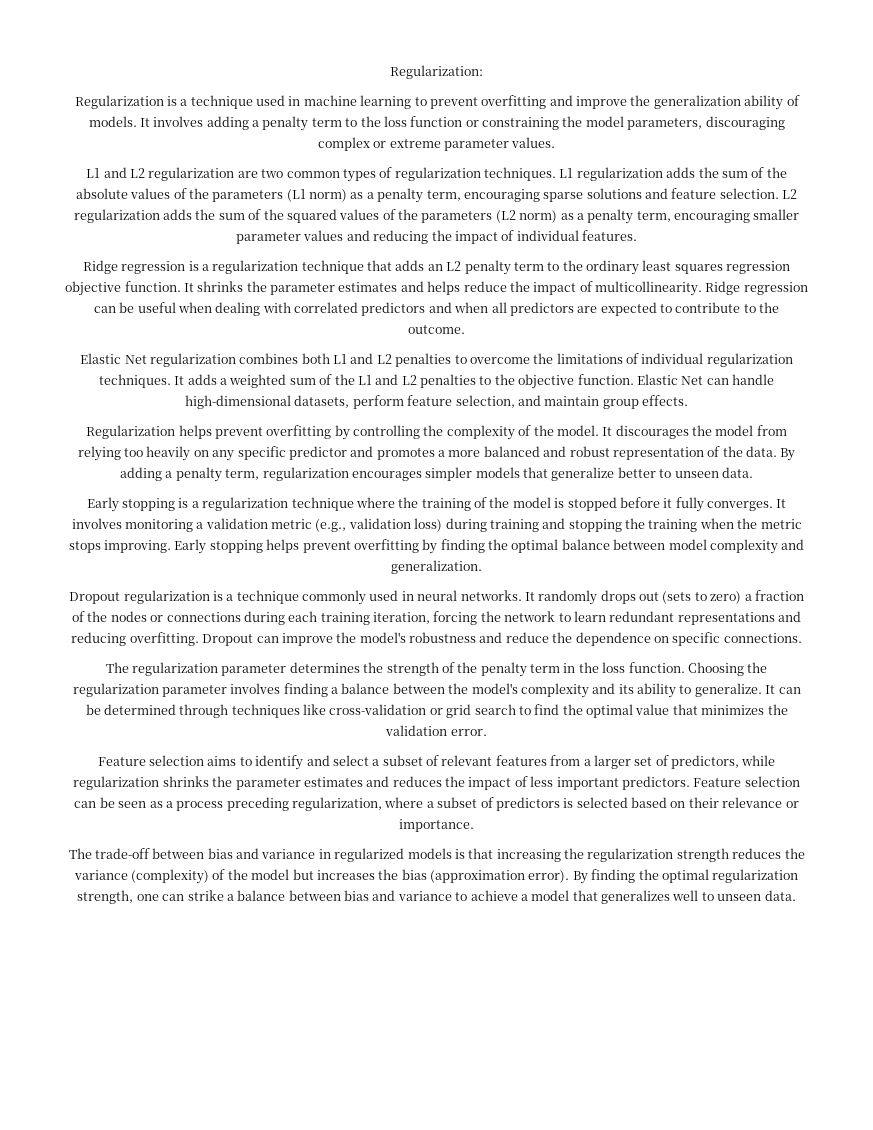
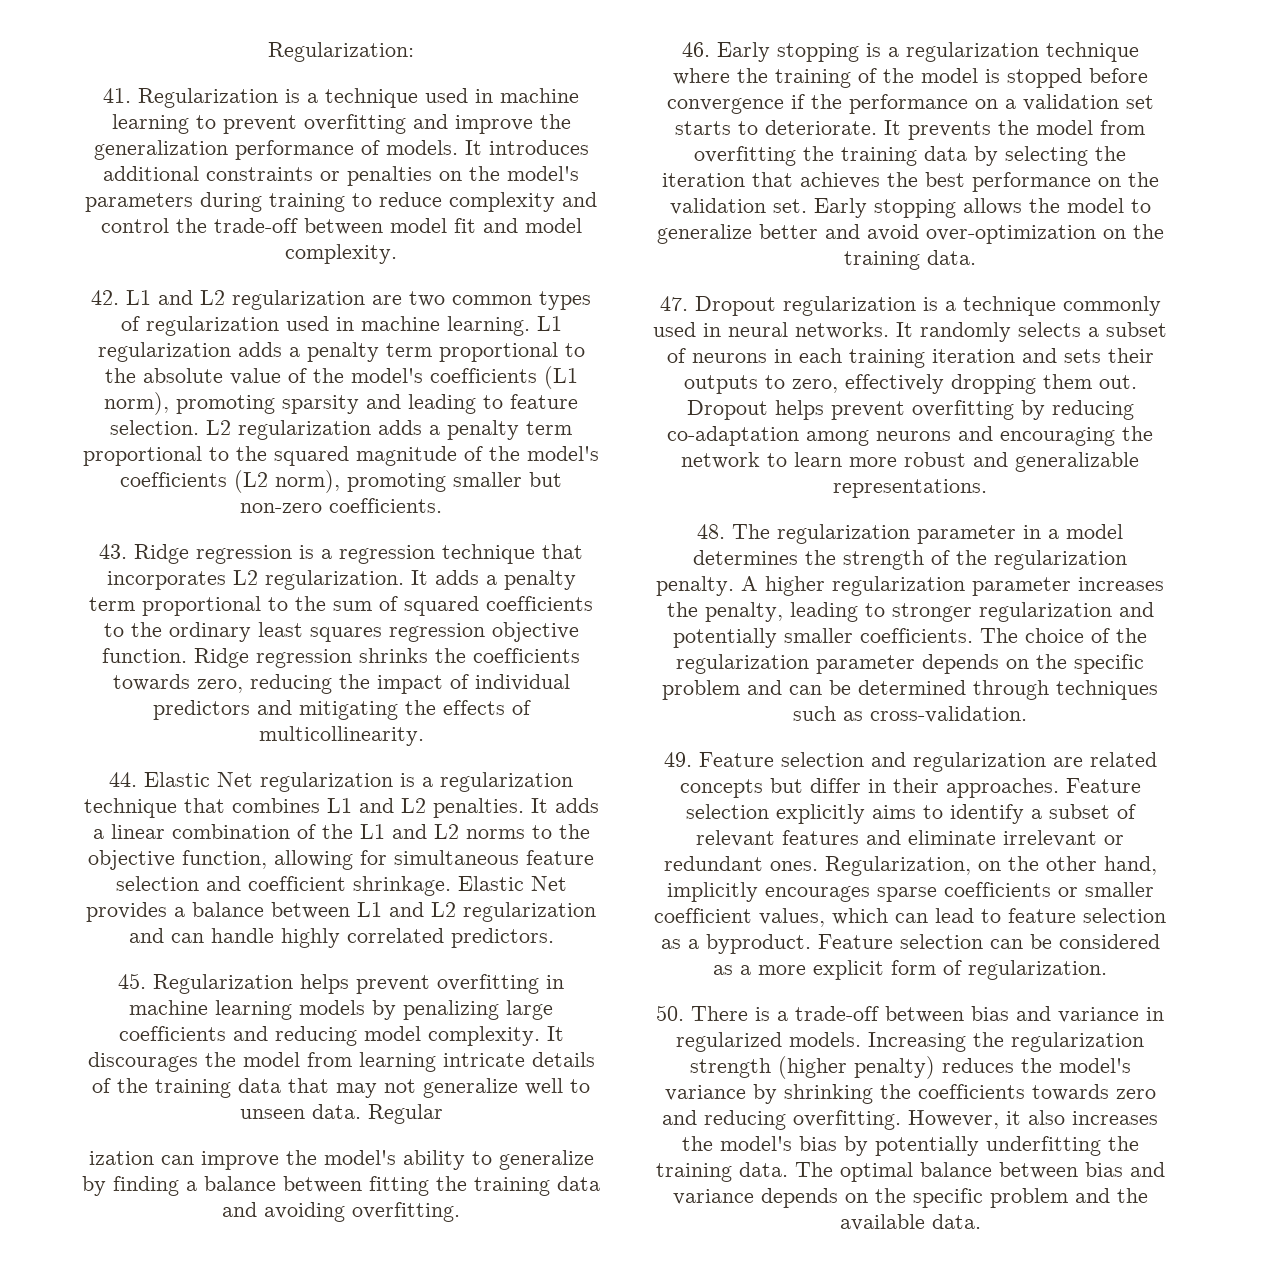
- Regularization is a technique used in machine learning to prevent overfitting and improve the generalization ability of models.
+ 41. Regularization is a technique used in machine learning to prevent overfitting and improve the generalization performance of models.
- It involves adding a penalty term to the loss function or constraining the model parameters, discouraging complex or extreme parameter values.
- L1 and L2 regularization are two common types of regularization techniques. L1 regularization adds the sum of the absolute values of the parameters (L1 norm) as a penalty term, encouraging sparse solutions and feature selection.
+ It introduces additional constraints or penalties on the model's parameters during training to reduce complexity and control the trade-off between model fit and model complexity.
+ 42. L1 and L2 regularization are two common types of regularization used in machine learning. L1 regularization adds a penalty term proportional to the absolute value of the model's coefficients (L1 norm), promoting sparsity and leading to feature selection.
- L2 regularization adds the sum of the squared values of the parameters (L2 norm) as a penalty term, encouraging smaller parameter values and reducing the impact of individual features.
- Ridge regression is a regularization technique that adds an L2 penalty term to the ordinary least squares regression objective function.
+ L2 regularization adds a penalty term proportional to the squared magnitude of the model's coefficients (L2 norm), promoting smaller but non-zero coefficients.
+ 43. Ridge regression is a regression technique that incorporates L2 regularization. It adds a penalty term proportional to the sum of squared coefficients to the ordinary least squares regression objective function.
- It shrinks the parameter estimates and helps reduce the impact of multicollinearity. Ridge regression can be useful when dealing with correlated predictors and when all predictors are expected to contribute to the outcome.
- Elastic Net regularization combines both L1 and L2 penalties to overcome the limitations of individual regularization techniques. It adds a weighted sum of the L1 and L2 penalties to the objective function. Elastic Net can handle high-dimensional datasets, perform feature selection, and maintain group effects.
- Regularization helps prevent overfitting by controlling the complexity of the model.
+ Ridge regression shrinks the coefficients towards zero, reducing the impact of individual predictors and mitigating the effects of multicollinearity.
+ 44. Elastic Net regularization is a regularization technique that combines L1 and L2 penalties. It adds a linear combination of the L1 and L2 norms to the objective function, allowing for simultaneous feature selection and coefficient shrinkage. Elastic Net provides a balance between L1 and L2 regularization and can handle highly correlated predictors.
+ 45. Regularization helps prevent overfitting in machine learning models by penalizing large coefficients and reducing model complexity.
- It discourages the model from relying too heavily on any specific predictor and promotes a more balanced and robust representation of the data. By adding a penalty term, regularization encourages simpler models that generalize better to unseen data.
- Early stopping is a regularization technique where the training of the model is stopped before it fully converges. It involves monitoring a validation metric (e.g., validation loss) during training and stopping the training when the metric stops improving. Early stopping helps prevent overfitting by finding the optimal balance between model complexity and generalization.
- Dropout regularization is a technique commonly used in neural networks.
+ It discourages the model from learning intricate details of the training data that may not generalize well to unseen data. Regular
+ ization can improve the model's ability to generalize by finding a balance between fitting the training data and avoiding overfitting.
+ 46. Early stopping is a regularization technique where the training of the model is stopped before convergence if the performance on a validation set starts to deteriorate. It prevents the model from overfitting the training data by selecting the iteration that achieves the best performance on the validation set. Early stopping allows the model to generalize better and avoid over-optimization on the training data.
+ 47. Dropout regularization is a technique commonly used in neural networks.
- It randomly drops out (sets to zero) a fraction of the nodes or connections during each training iteration, forcing the network to learn redundant representations and reducing overfitting. Dropout can improve the model's robustness and reduce the dependence on specific connections.
- The regularization parameter determines the strength of the penalty term in the loss function. Choosing the regularization parameter involves finding a balance between the model's complexity and its ability to generalize. It can be determined through techniques like cross-validation or grid search to find the optimal value that minimizes the validation error.
- Feature selection aims to identify and select a subset of relevant features from a larger set of predictors, while regularization shrinks the parameter estimates and reduces the impact of less important predictors.
+ It randomly selects a subset of neurons in each training iteration and sets their outputs to zero, effectively dropping them out. Dropout helps prevent overfitting by reducing co-adaptation among neurons and encouraging the network to learn more robust and generalizable representations.
+ 48. The regularization parameter in a model determines the strength of the regularization penalty. A higher regularization parameter increases the penalty, leading to stronger regularization and potentially smaller coefficients. The choice of the regularization parameter depends on the specific problem and can be determined through techniques such as cross-validation.
+ 49. Feature selection and regularization are related concepts but differ in their approaches. Feature selection explicitly aims to identify a subset of relevant features and eliminate irrelevant or redundant ones. Regularization, on the other hand, implicitly encourages sparse coefficients or smaller coefficient values, which can lead to feature selection as a byproduct.
- Feature selection can be seen as a process preceding regularization, where a subset of predictors is selected based on their relevance or importance.
- The trade-off between bias and variance in regularized models is that increasing the regularization strength reduces the variance (complexity) of the model but increases the bias (approximation error). By finding the optimal regularization strength, one can strike a balance between bias and variance to achieve a model that generalizes well to unseen data.
+ Feature selection can be considered as a more explicit form of regularization.
+ 50. There is a trade-off between bias and variance in regularized models. Increasing the regularization strength (higher penalty) reduces the model's variance by shrinking the coefficients towards zero and reducing overfitting. However, it also increases the model's bias by potentially underfitting the training data. The optimal balance between bias and variance depends on the specific problem and the available data.

